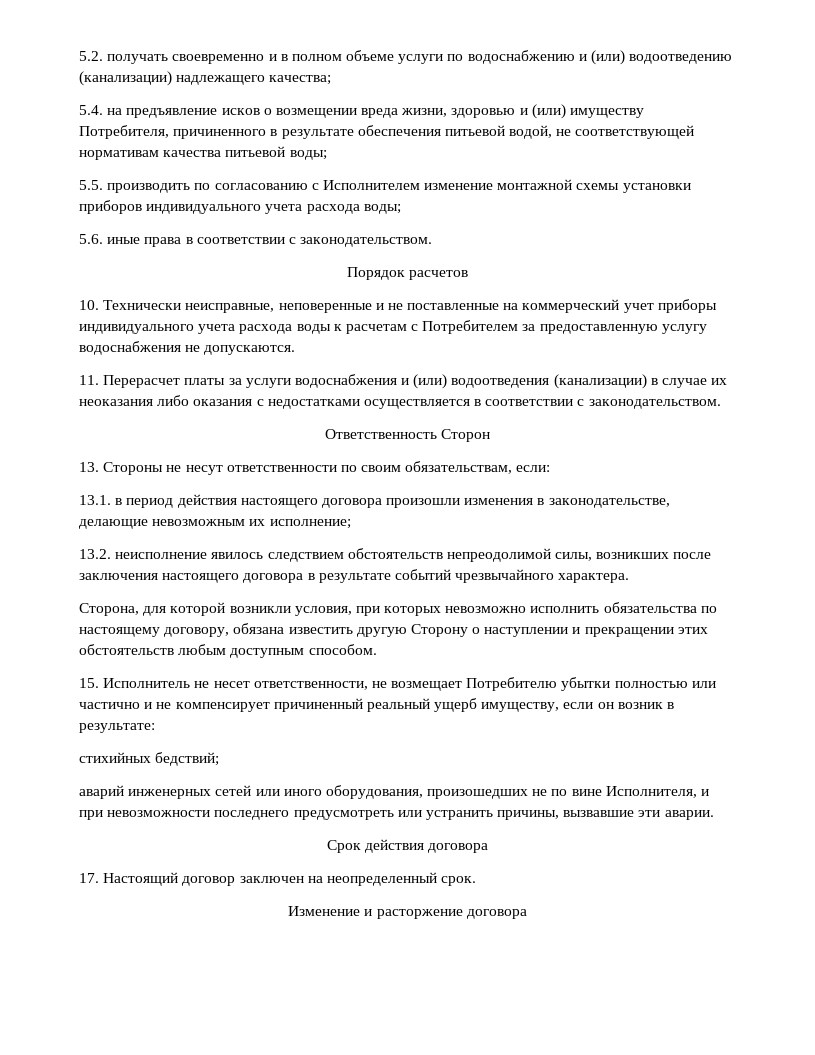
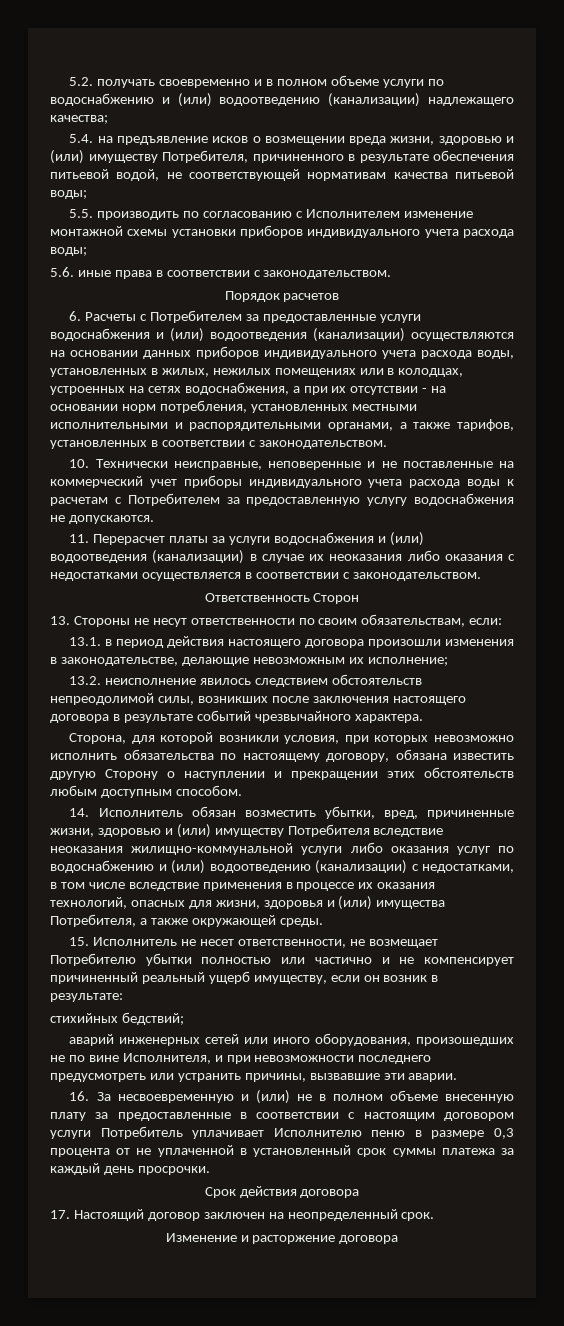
+ 6. Расчеты с Потребителем за предоставленные услуги водоснабжения и (или) водоотведения (канализации) осуществляются на основании данных приборов индивидуального учета расхода воды, установленных в жилых, нежилых помещениях или в колодцах, устроенных на сетях водоснабжения, а при их отсутствии - на основании норм потребления, установленных местными исполнительными и распорядительными органами, а также тарифов, установленных в соответствии с законодательством.
+ 14. Исполнитель обязан возместить убытки, вред, причиненные жизни, здоровью и (или) имуществу Потребителя вследствие неоказания жилищно-коммунальной услуги либо оказания услуг по водоснабжению и (или) водоотведению (канализации) с недостатками, в том числе вследствие применения в процессе их оказания технологий, опасных для жизни, здоровья и (или) имущества Потребителя, а также окружающей среды.
+ 16. За несвоевременную и (или) не в полном объеме внесенную плату за предоставленные в соответствии с настоящим договором услуги Потребитель уплачивает Исполнителю пеню в размере 0,3 процента от не уплаченной в установленный срок суммы платежа за каждый день просрочки.

